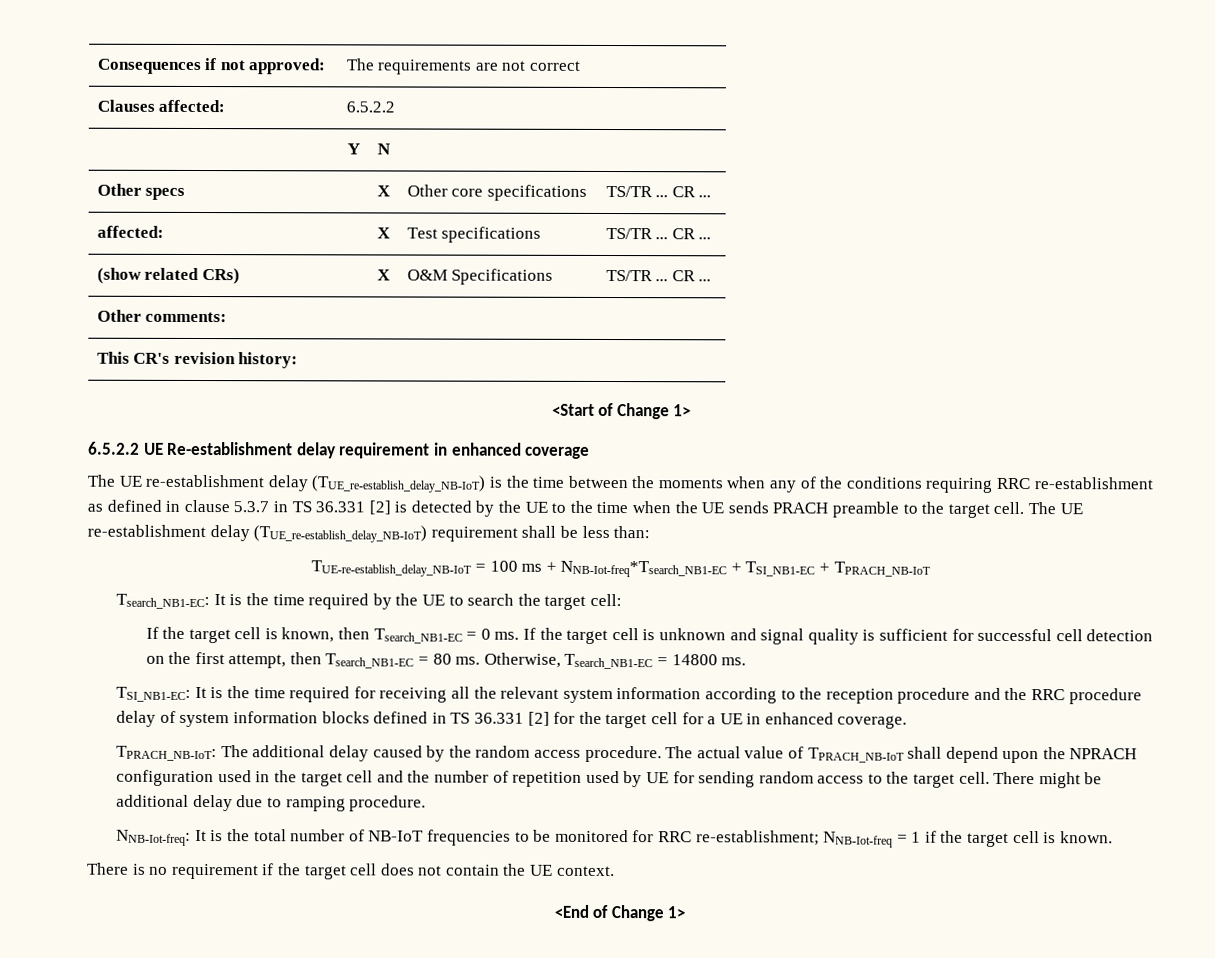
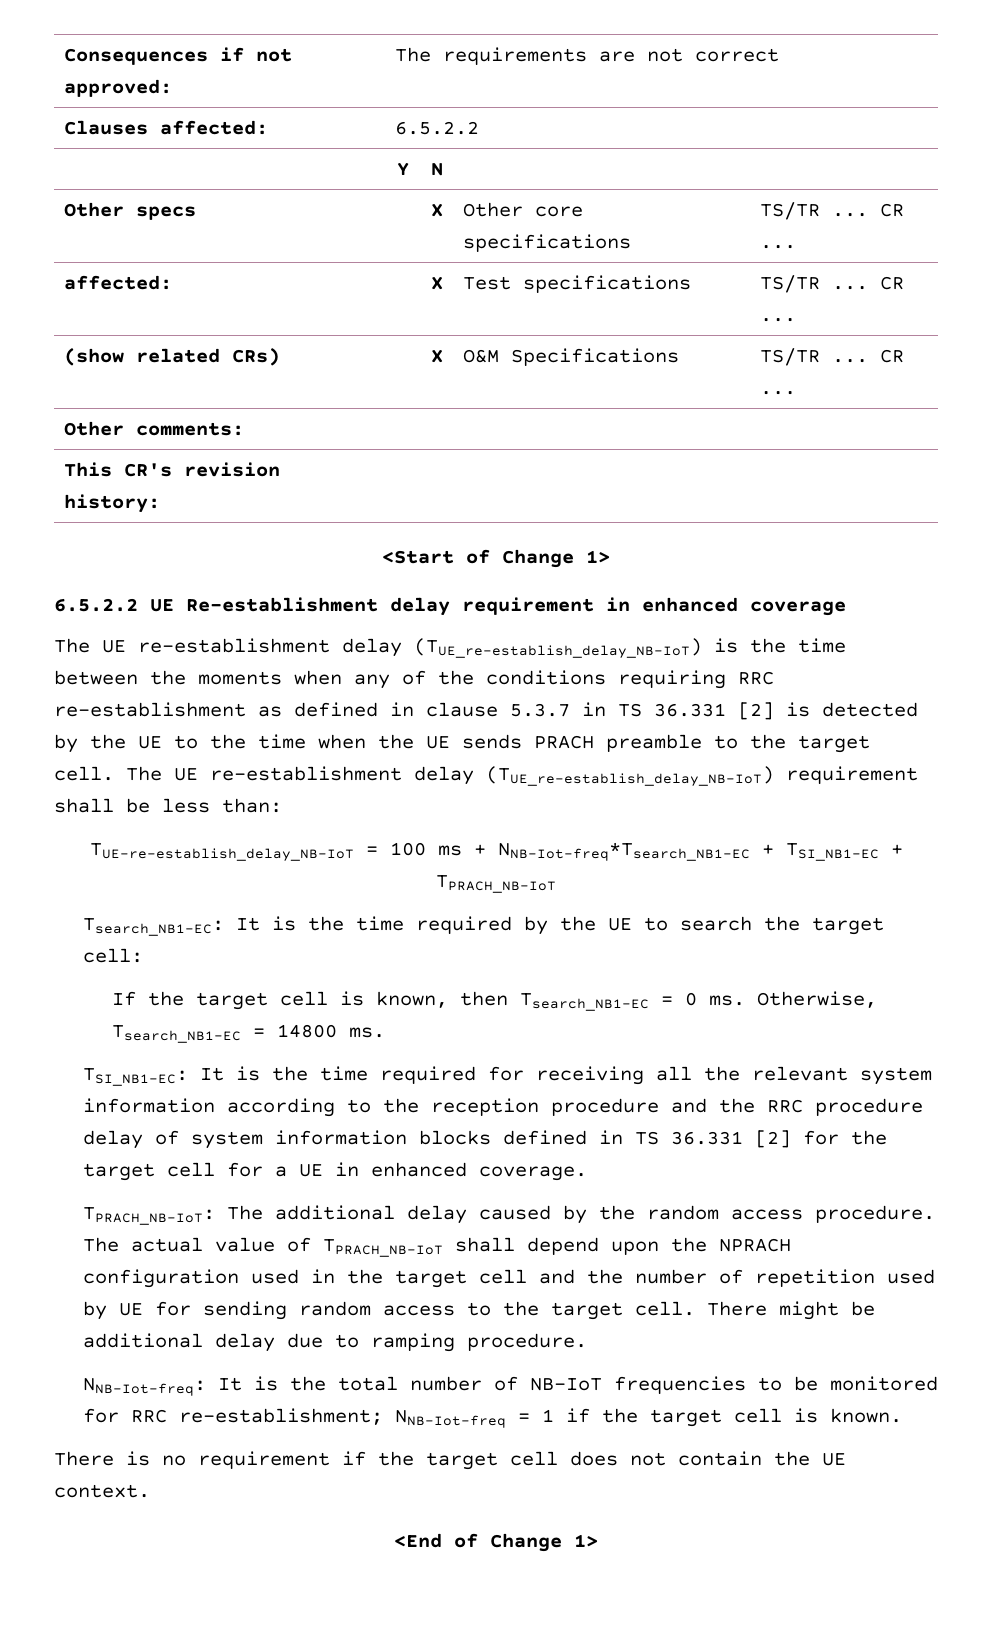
- If the target cell is unknown and signal quality is sufficient for successful cell detection on the first attempt, then Tsearch_NB1-EC = 80 ms.

